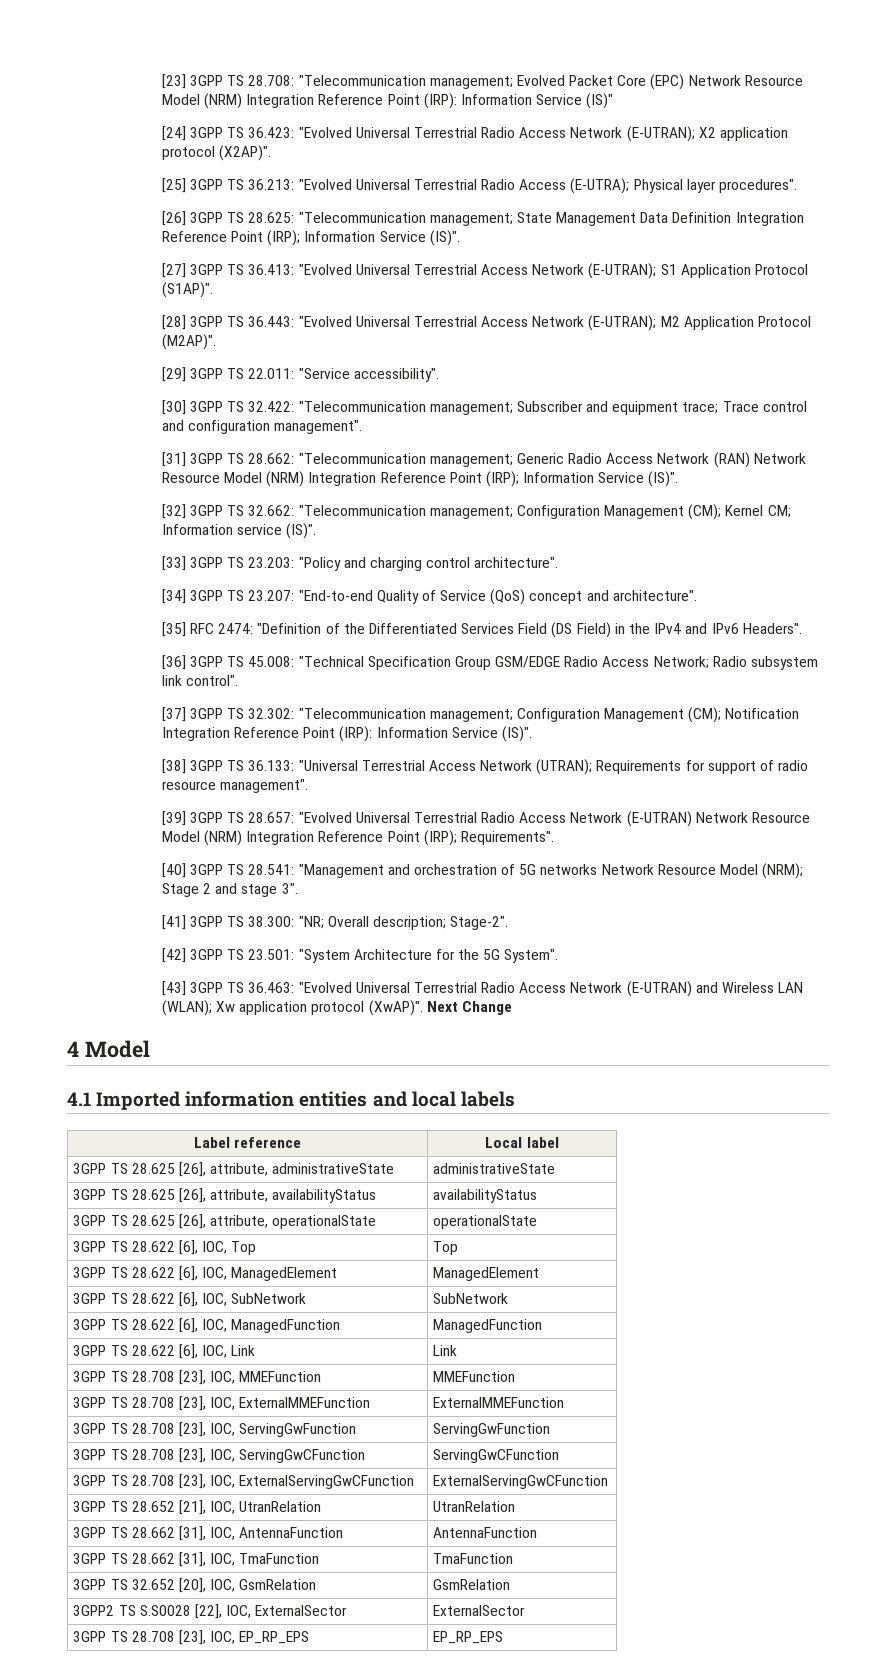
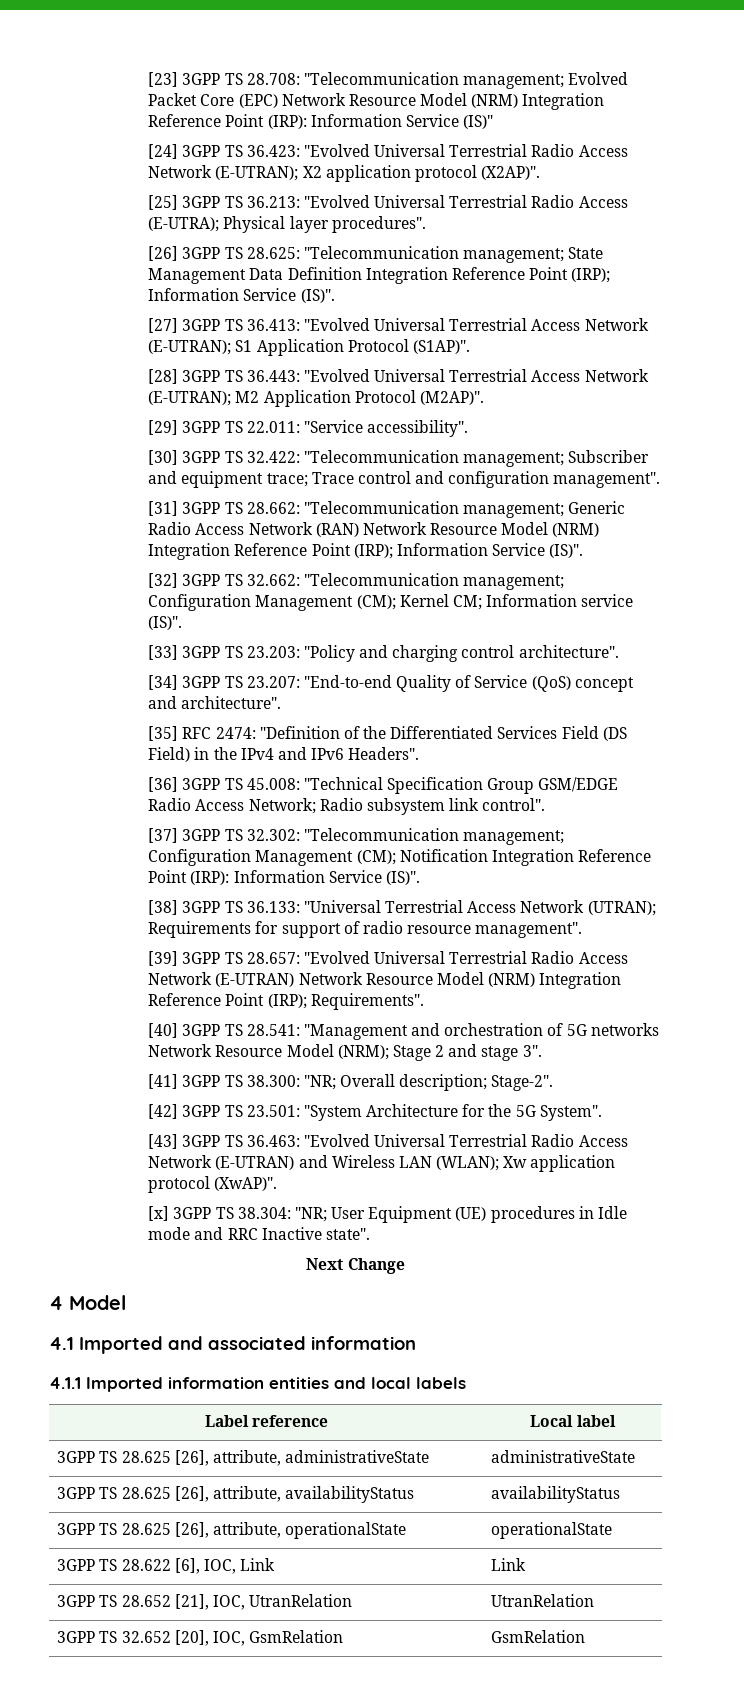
- [43] 3GPP TS 36.463: "Evolved Universal Terrestrial Radio Access Network (E-UTRAN) and Wireless LAN (WLAN); Xw application protocol (XwAP)". Next Change
+ [43] 3GPP TS 36.463: "Evolved Universal Terrestrial Radio Access Network (E-UTRAN) and Wireless LAN (WLAN); Xw application protocol (XwAP)".
+ [x] 3GPP TS 38.304: "NR; User Equipment (UE) procedures in Idle mode and RRC Inactive state".
+ Next Change
- 4.1 Imported information entities and local labels
+ 4.1 Imported and associated information
+ 4.1.1 Imported information entities and local labels
- 3GPP TS 28.622 [6], IOC, Top | Top
- 3GPP TS 28.622 [6], IOC, ManagedElement | ManagedElement
- 3GPP TS 28.622 [6], IOC, SubNetwork | SubNetwork
- 3GPP TS 28.622 [6], IOC, ManagedFunction | ManagedFunction
- 3GPP TS 28.708 [23], IOC, MMEFunction | MMEFunction
- 3GPP TS 28.708 [23], IOC, ExternalMMEFunction | ExternalMMEFunction
- 3GPP TS 28.708 [23], IOC, ServingGwFunction | ServingGwFunction
- 3GPP TS 28.708 [23], IOC, ServingGwCFunction | ServingGwCFunction
- 3GPP TS 28.708 [23], IOC, ExternalServingGwCFunction | ExternalServingGwCFunction
- 3GPP TS 28.662 [31], IOC, AntennaFunction | AntennaFunction
- 3GPP TS 28.662 [31], IOC, TmaFunction | TmaFunction
- 3GPP2 TS S.S0028 [22], IOC, ExternalSector | ExternalSector
- 3GPP TS 28.708 [23], IOC, EP_RP_EPS | EP_RP_EPS

